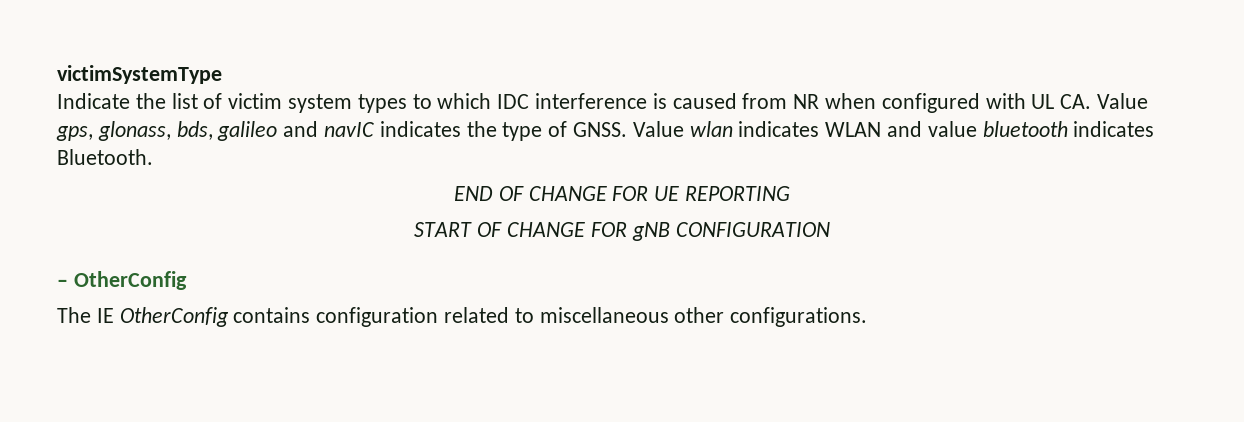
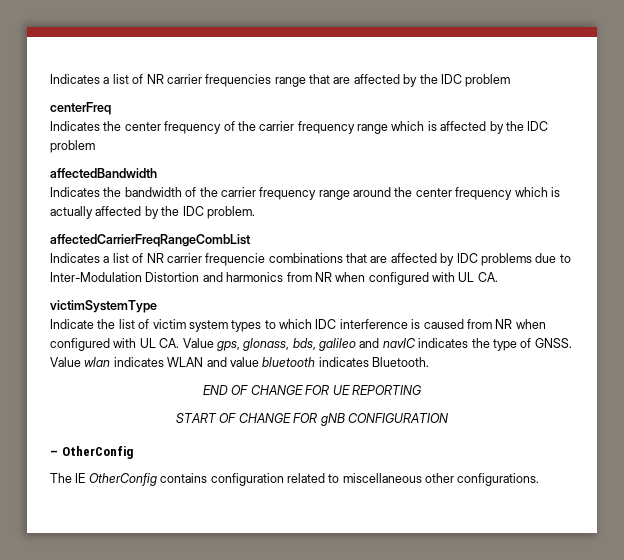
+ Indicates a list of NR carrier frequencies range that are affected by the IDC problem
+ centerFreq
+ Indicates the center frequency of the carrier frequency range which is affected by the IDC problem
+ affectedBandwidth
+ Indicates the bandwidth of the carrier frequency range around the center frequency which is actually affected by the IDC problem.
+ affectedCarrierFreqRangeCombList
+ Indicates a list of NR carrier frequencie combinations that are affected by IDC problems due to Inter-Modulation Distortion and harmonics from NR when configured with UL CA.

